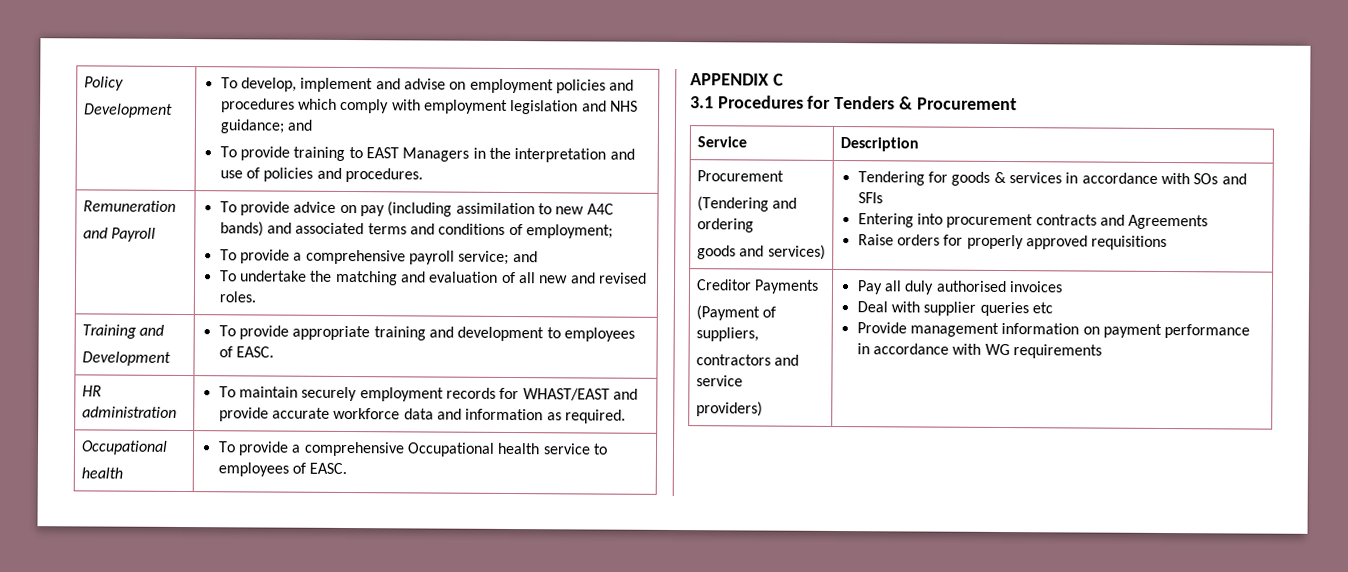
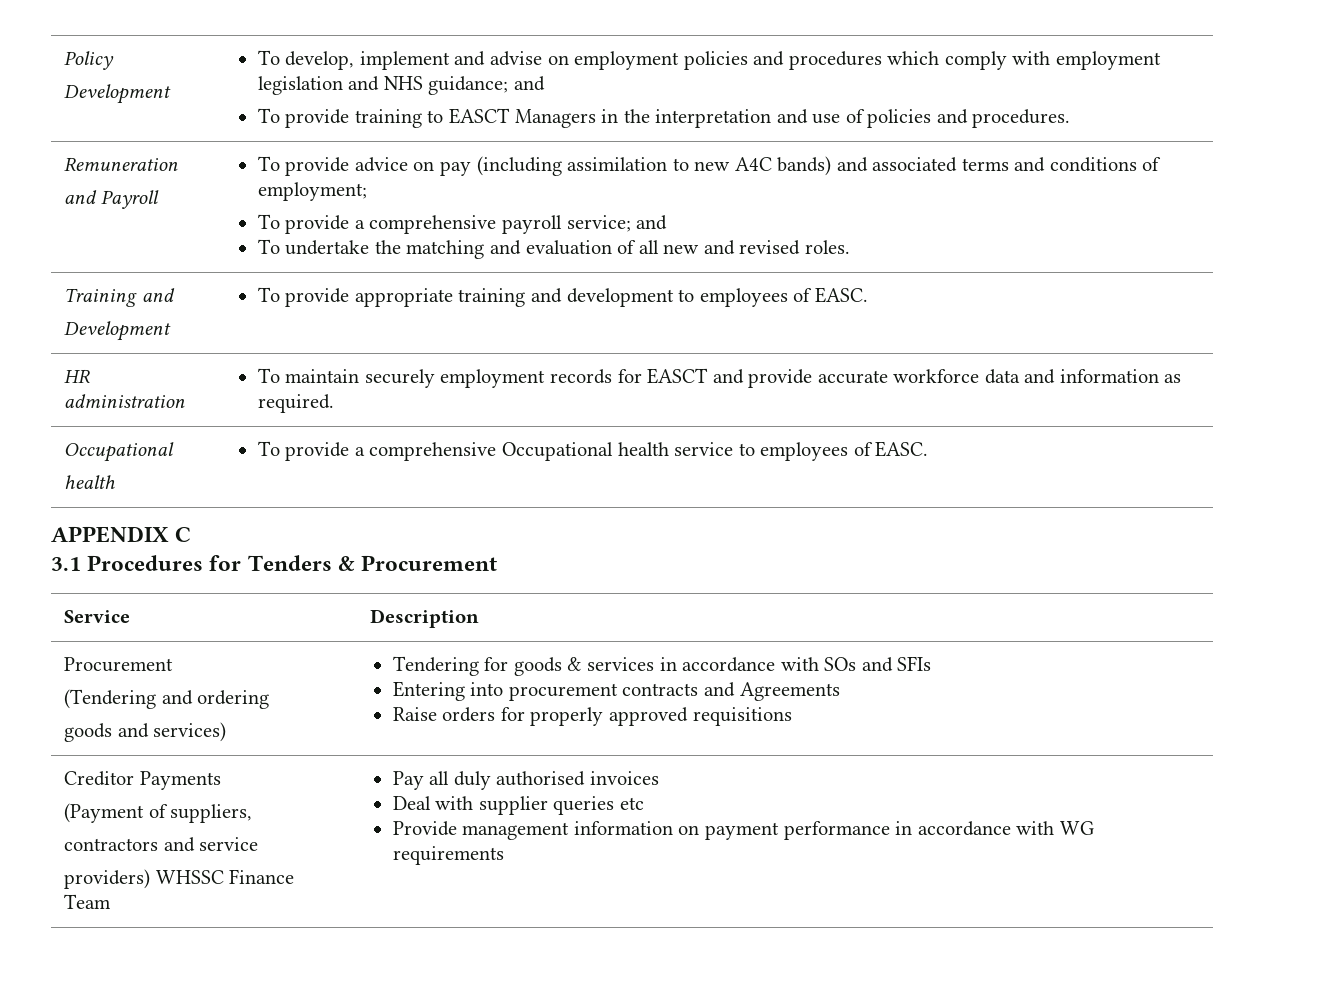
  Policy
  Development | To develop, implement and advise on employment policies and procedures which comply with employment legislation and NHS guidance; and
- To provide training to EAST Managers in the interpretation and use of policies and procedures.
+ To provide training to EASCT Managers in the interpretation and use of policies and procedures.
- HR administration | To maintain securely employment records for WHAST/EAST and provide accurate workforce data and information as required.
+ HR administration | To maintain securely employment records for EASCT and provide accurate workforce data and information as required.
  Creditor Payments
  (Payment of suppliers,
  contractors and service
- providers) | Pay all duly authorised invoices
+ providers) WHSSC Finance Team | Pay all duly authorised invoices

